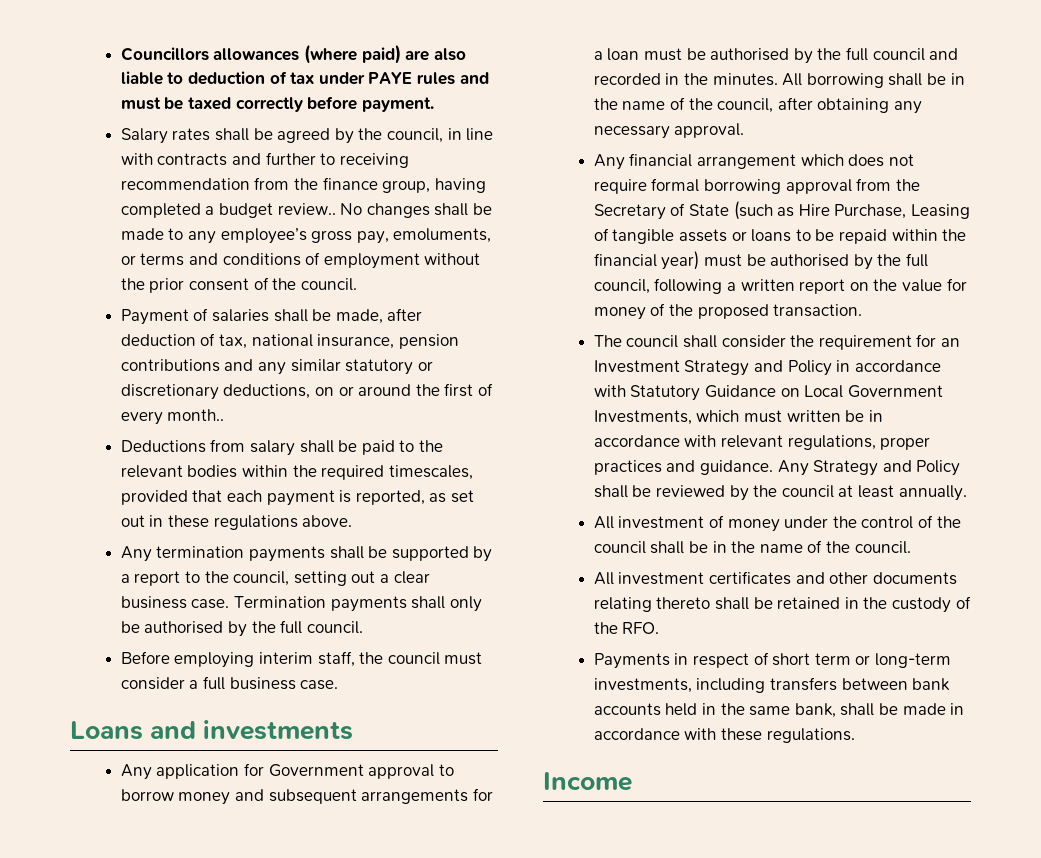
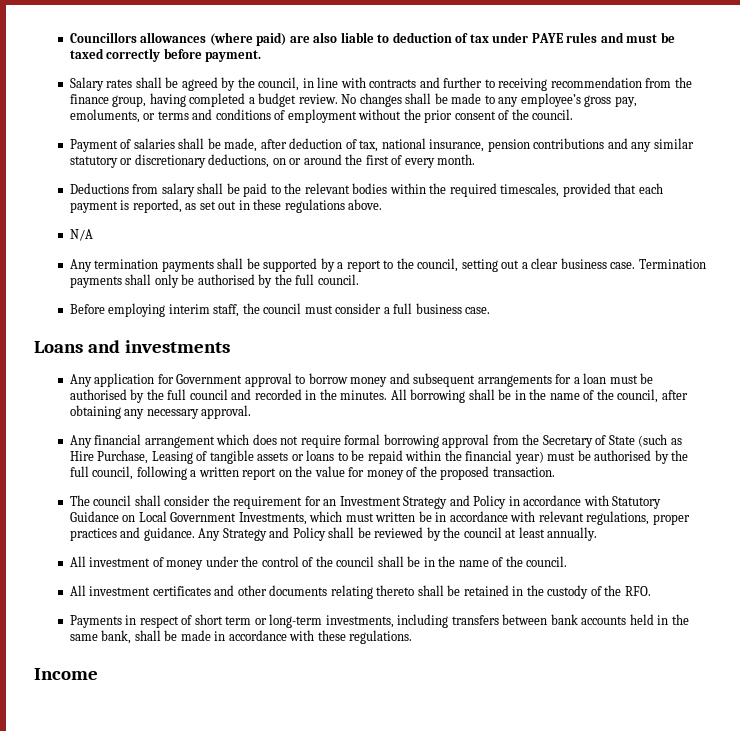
- Salary rates shall be agreed by the council, in line with contracts and further to receiving recommendation from the finance group, having completed a budget review..
+ Salary rates shall be agreed by the council, in line with contracts and further to receiving recommendation from the finance group, having completed a budget review.
- Payment of salaries shall be made, after deduction of tax, national insurance, pension contributions and any similar statutory or discretionary deductions, on or around the first of every month..
+ Payment of salaries shall be made, after deduction of tax, national insurance, pension contributions and any similar statutory or discretionary deductions, on or around the first of every month.
+ N/A

